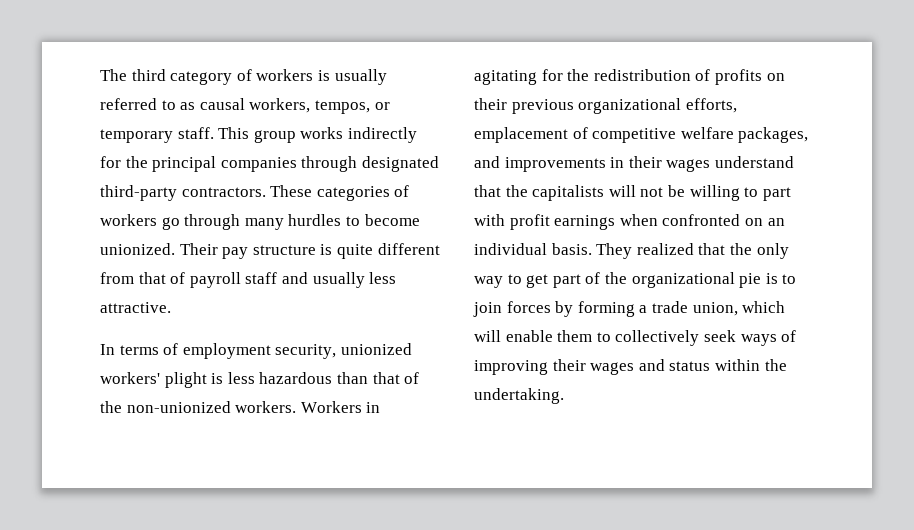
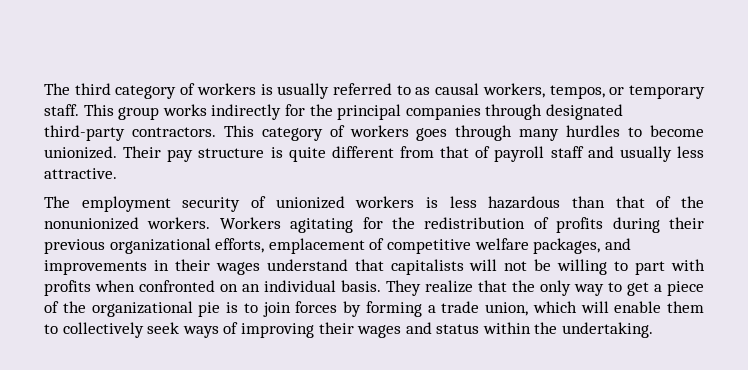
- These categories of workers go through many hurdles to become unionized.
+ This category of workers goes through many hurdles to become unionized.
- In terms of employment security, unionized workers' plight is less hazardous than that of the non-unionized workers.
+ The employment security of unionized workers is less hazardous than that of the nonunionized workers.
- Workers in agitating for the redistribution of profits on their previous organizational efforts, emplacement of competitive welfare packages, and improvements in their wages understand that the capitalists will not be willing to part with profit earnings when confronted on an individual basis.
+ Workers agitating for the redistribution of profits during their previous organizational efforts, emplacement of competitive welfare packages, and improvements in their wages understand that capitalists will not be willing to part with profits when confronted on an individual basis.
- They realized that the only way to get part of the organizational pie is to join forces by forming a trade union, which will enable them to collectively seek ways of improving their wages and status within the undertaking.
+ They realize that the only way to get a piece of the organizational pie is to join forces by forming a trade union, which will enable them to collectively seek ways of improving their wages and status within the undertaking.

